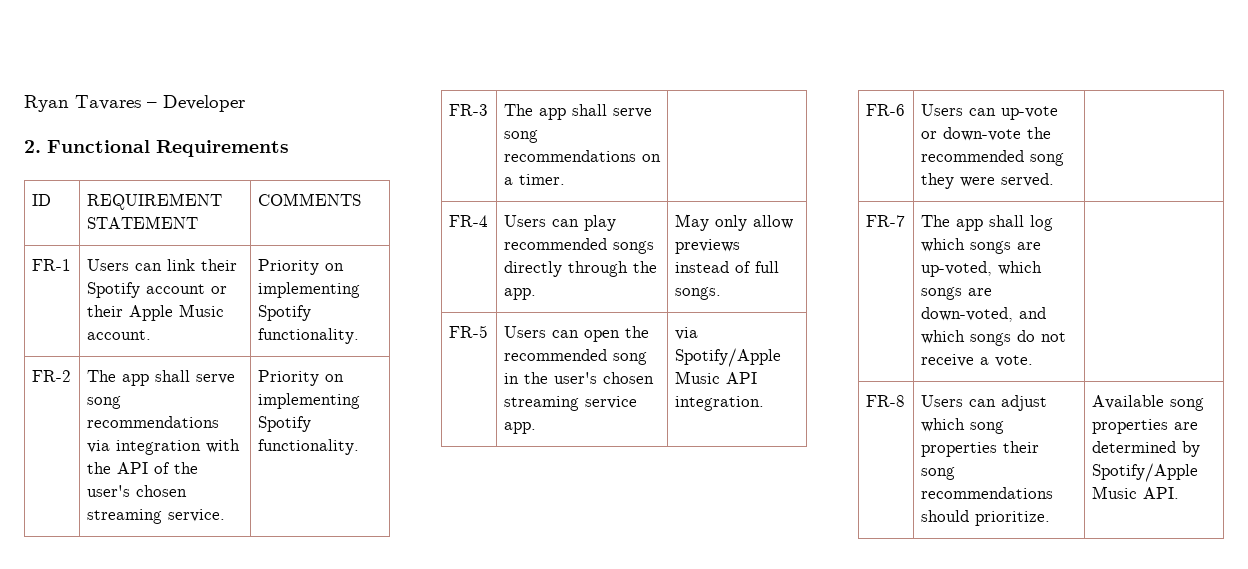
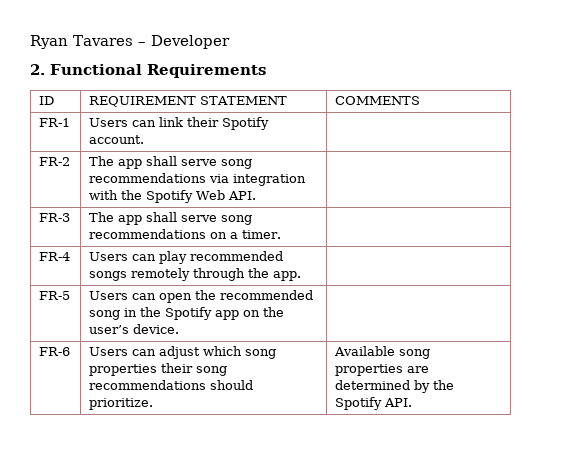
- FR-1 | Users can link their Spotify account or their Apple Music account. | Priority on implementing Spotify functionality.
+ FR-1 | Users can link their Spotify account. |
- FR-2 | The app shall serve song recommendations via integration with the API of the user's chosen streaming service. | Priority on implementing Spotify functionality.
+ FR-2 | The app shall serve song recommendations via integration with the Spotify Web API. |
- FR-4 | Users can play recommended songs directly through the app. | May only allow previews instead of full songs.
+ FR-4 | Users can play recommended songs remotely through the app. |
- FR-5 | Users can open the recommended song in the user's chosen streaming service app. | via Spotify/Apple Music API integration.
- FR-6 | Users can up-vote or down-vote the recommended song they were served. |
- FR-7 | The app shall log which songs are up-voted, which songs are down-voted, and which songs do not receive a vote. |
- FR-8 | Users can adjust which song properties their song recommendations should prioritize. | Available song properties are determined by Spotify/Apple Music API.
+ FR-5 | Users can open the recommended song in the Spotify app on the user’s device. |
+ FR-6 | Users can adjust which song properties their song recommendations should prioritize. | Available song properties are determined by the Spotify API.

